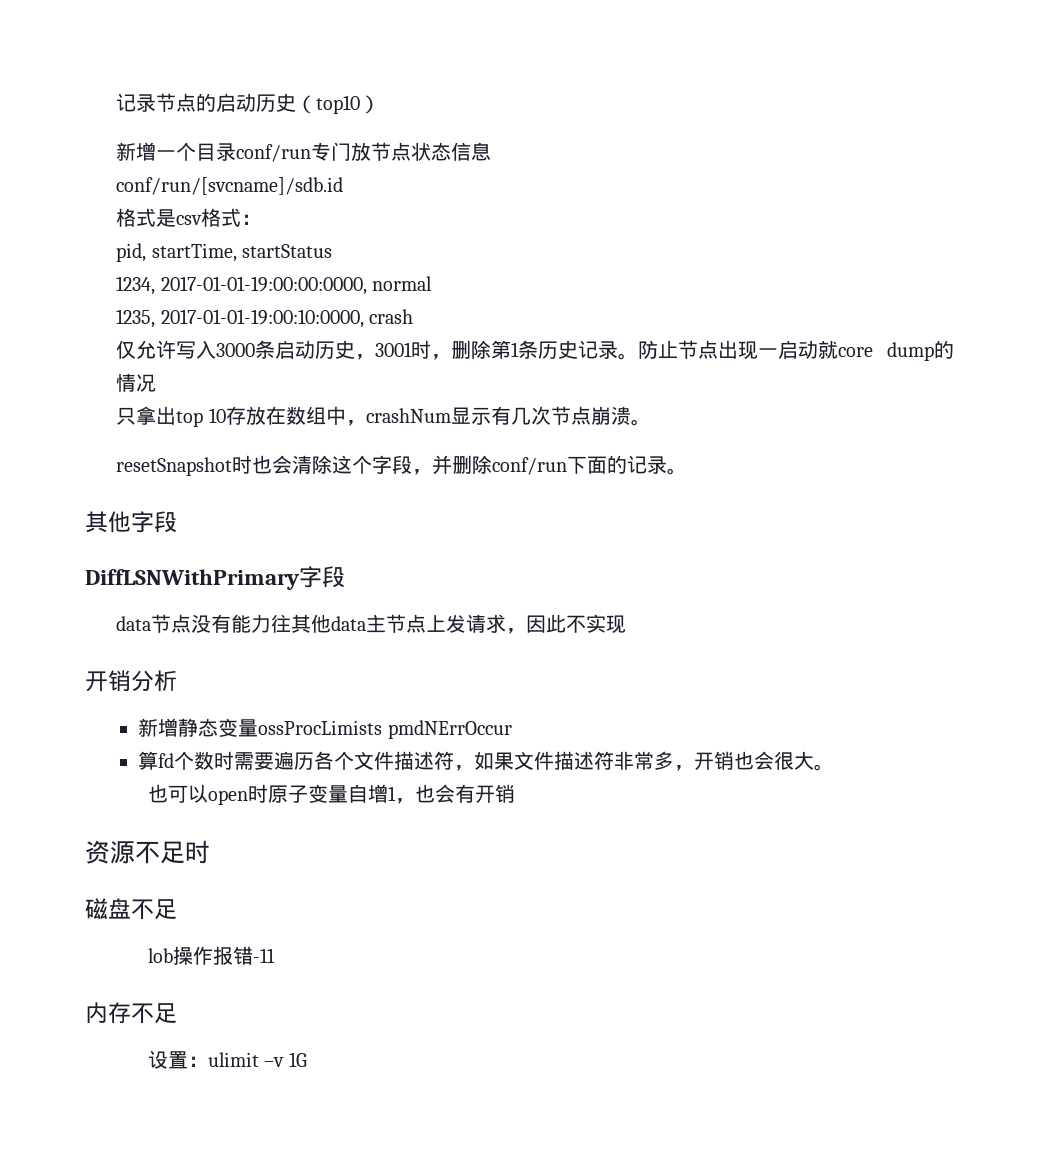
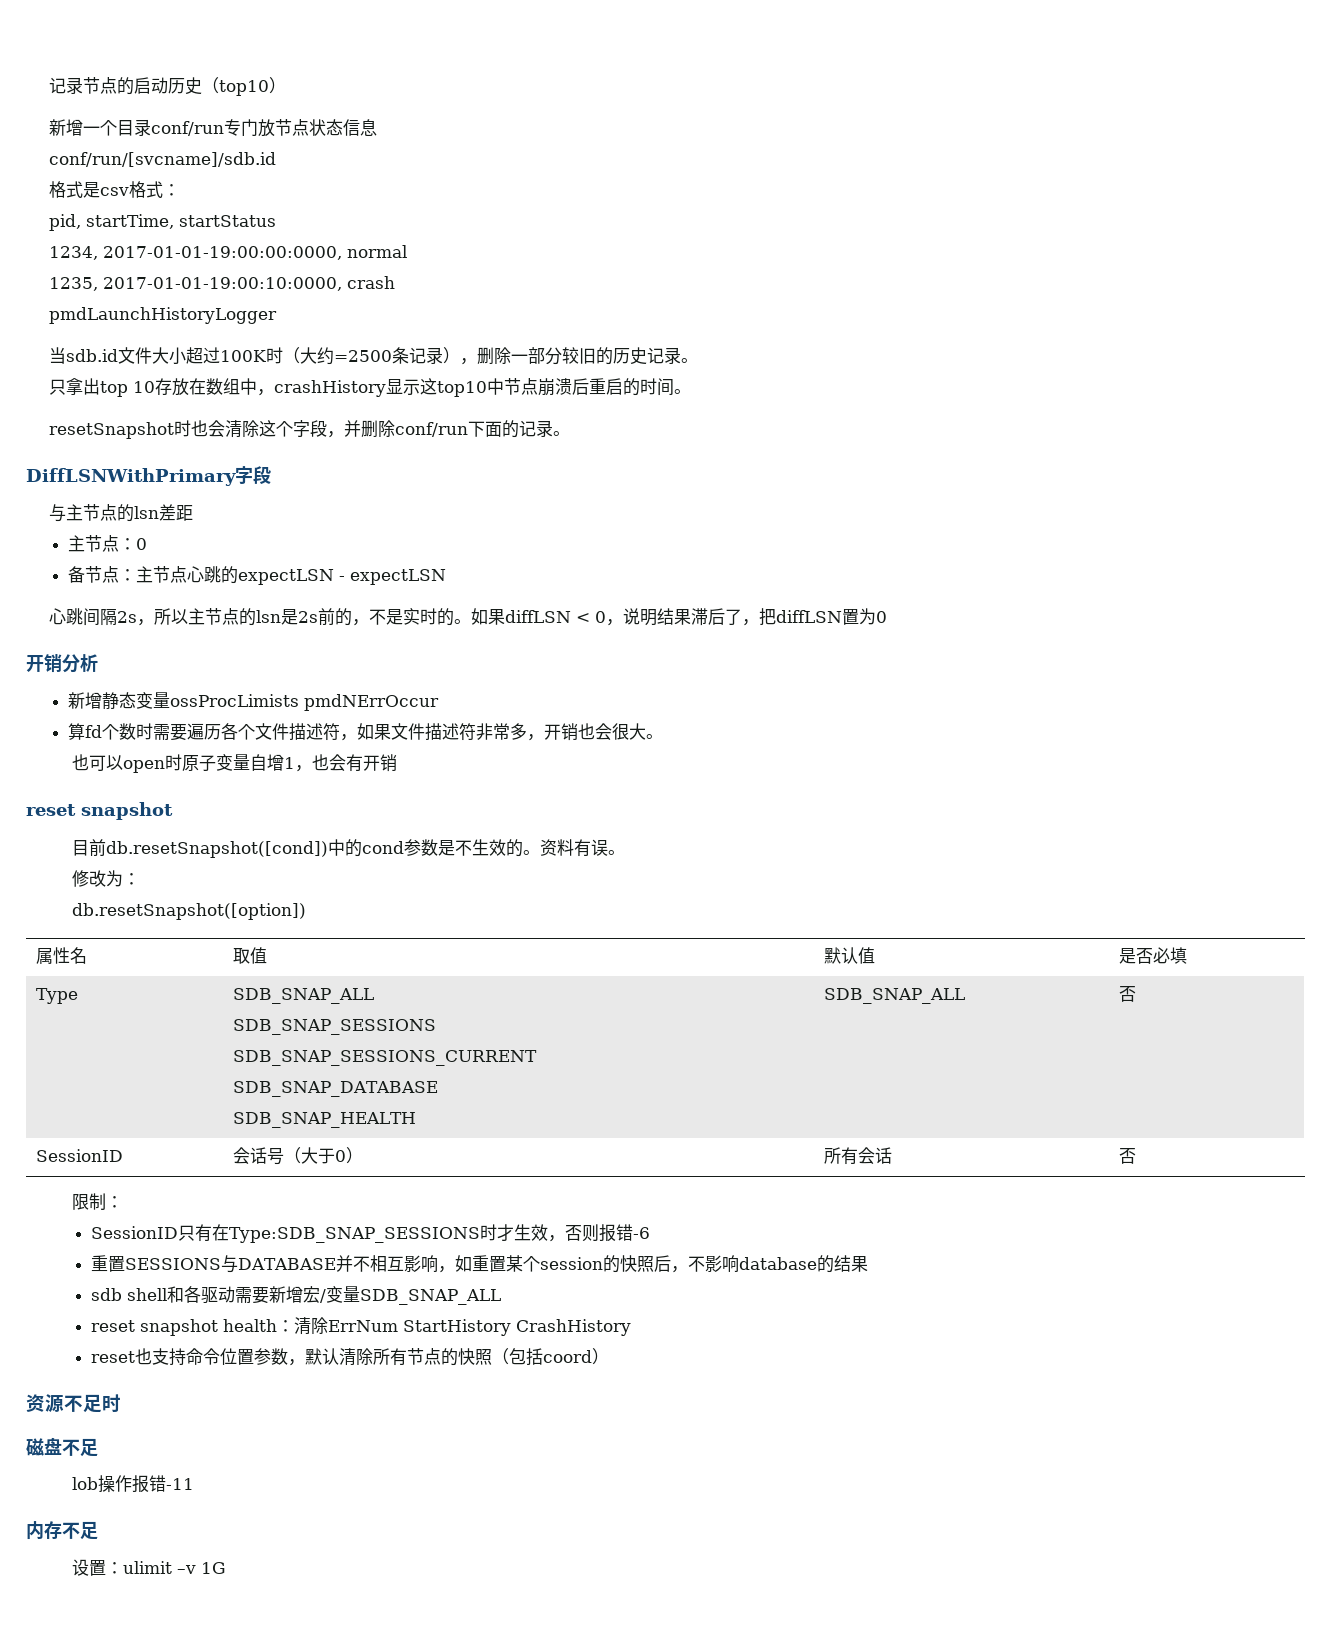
- 仅允许写入3000条启动历史，3001时，删除第1条历史记录。防止节点出现一启动就core dump的情况
+ pmdLaunchHistoryLogger
+ 当sdb.id文件大小超过100K时（大约=2500条记录），删除一部分较旧的历史记录。
- 只拿出top 10存放在数组中，crashNum显示有几次节点崩溃。
+ 只拿出top 10存放在数组中，crashHistory显示这top10中节点崩溃后重启的时间。
- 其他字段
- data节点没有能力往其他data主节点上发请求，因此不实现
+ 与主节点的lsn差距
+ 主节点：0
+ 备节点：主节点心跳的expectLSN - expectLSN
+ 心跳间隔2s，所以主节点的lsn是2s前的，不是实时的。如果diffLSN < 0，说明结果滞后了，把diffLSN置为0
  也可以open时原子变量自增1，也会有开销
+ reset snapshot
+ 目前db.resetSnapshot([cond])中的cond参数是不生效的。资料有误。
+ 修改为：
+ db.resetSnapshot([option])
+ 属性名 | 取值 | 默认值 | 是否必填
+ Type | SDB_SNAP_ALL
+ SDB_SNAP_SESSIONS
+ SDB_SNAP_SESSIONS_CURRENT
+ SDB_SNAP_DATABASE
+ SDB_SNAP_HEALTH | SDB_SNAP_ALL | 否
+ SessionID | 会话号（大于0） | 所有会话 | 否
+ 限制：
+ SessionID只有在Type:SDB_SNAP_SESSIONS时才生效，否则报错-6
+ 重置SESSIONS与DATABASE并不相互影响，如重置某个session的快照后，不影响database的结果
+ sdb shell和各驱动需要新增宏/变量SDB_SNAP_ALL
+ reset snapshot health：清除ErrNum StartHistory CrashHistory
+ reset也支持命令位置参数，默认清除所有节点的快照（包括coord）

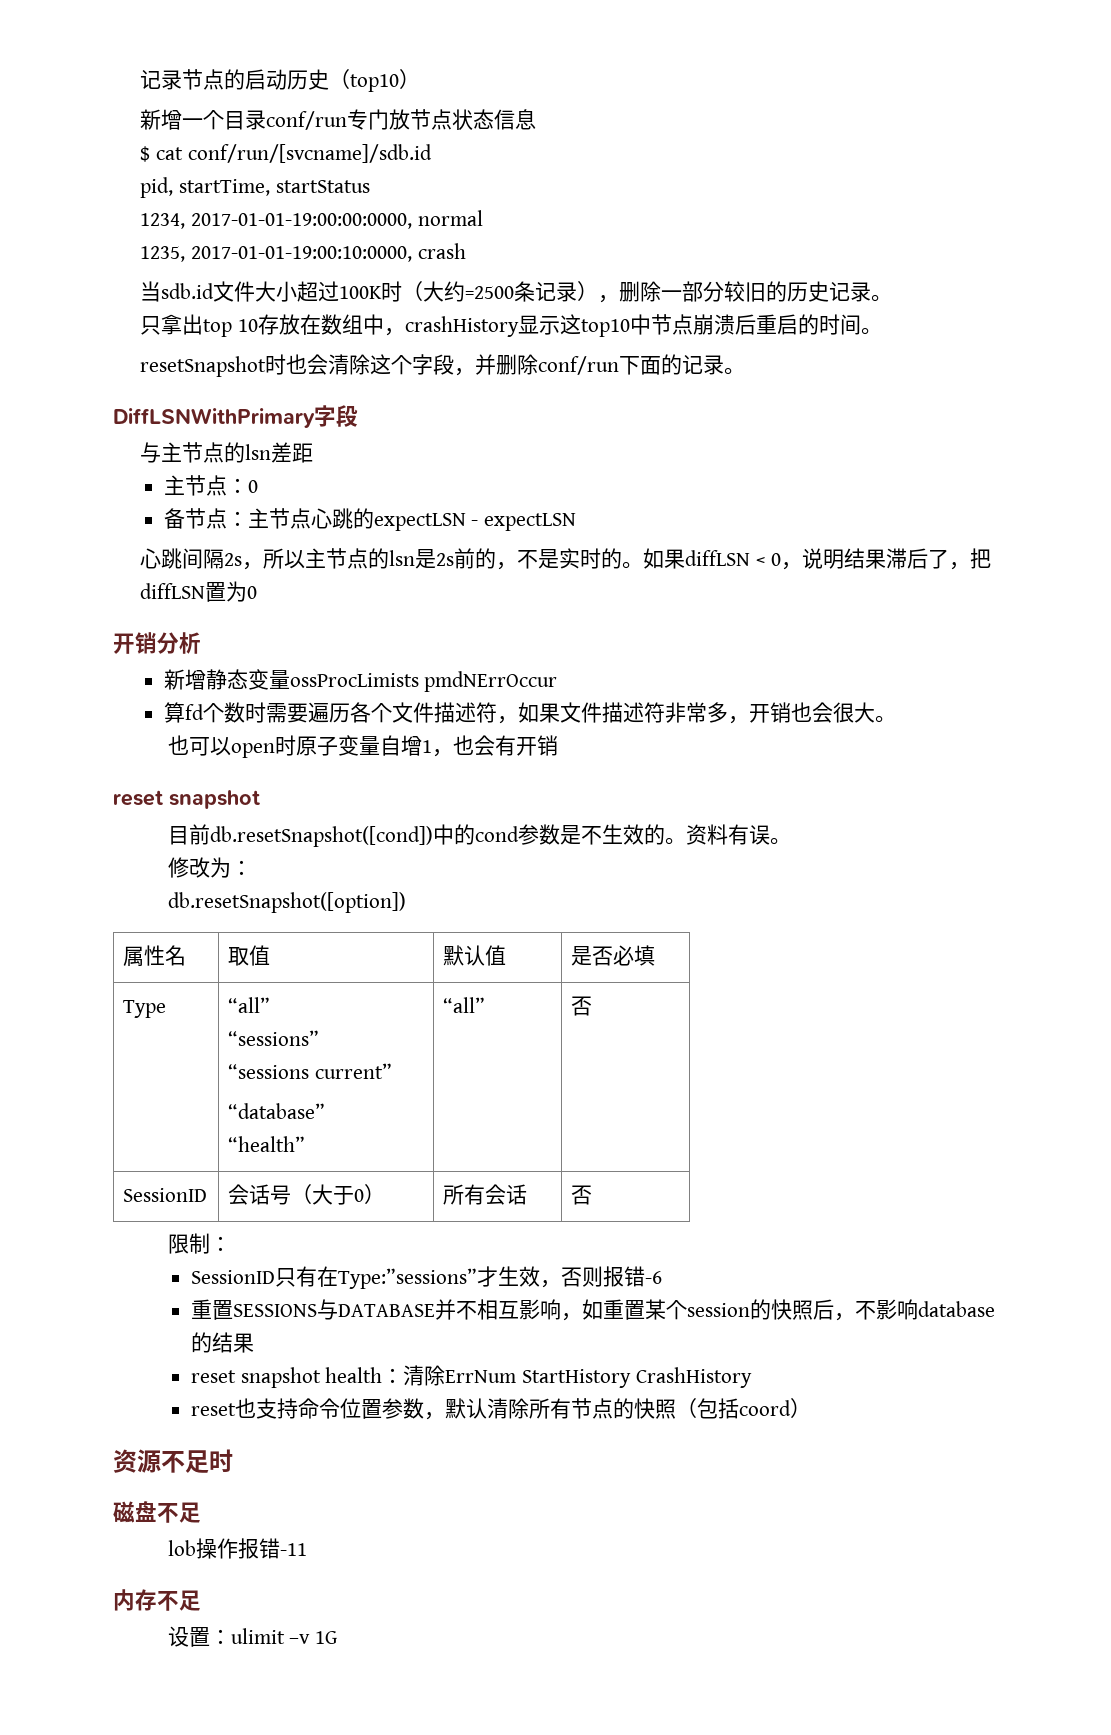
- conf/run/[svcname]/sdb.id
+ $ cat conf/run/[svcname]/sdb.id
- 格式是csv格式：
- pmdLaunchHistoryLogger
- Type | SDB_SNAP_ALL
- SDB_SNAP_SESSIONS
- SDB_SNAP_SESSIONS_CURRENT
- SDB_SNAP_DATABASE
- SDB_SNAP_HEALTH | SDB_SNAP_ALL | 否
+ Type | “all”
+ “sessions”
+ “sessions current”
+ “database”
+ “health” | “all” | 否
- SessionID只有在Type:SDB_SNAP_SESSIONS时才生效，否则报错-6
+ SessionID只有在Type:”sessions”才生效，否则报错-6
- sdb shell和各驱动需要新增宏/变量SDB_SNAP_ALL

